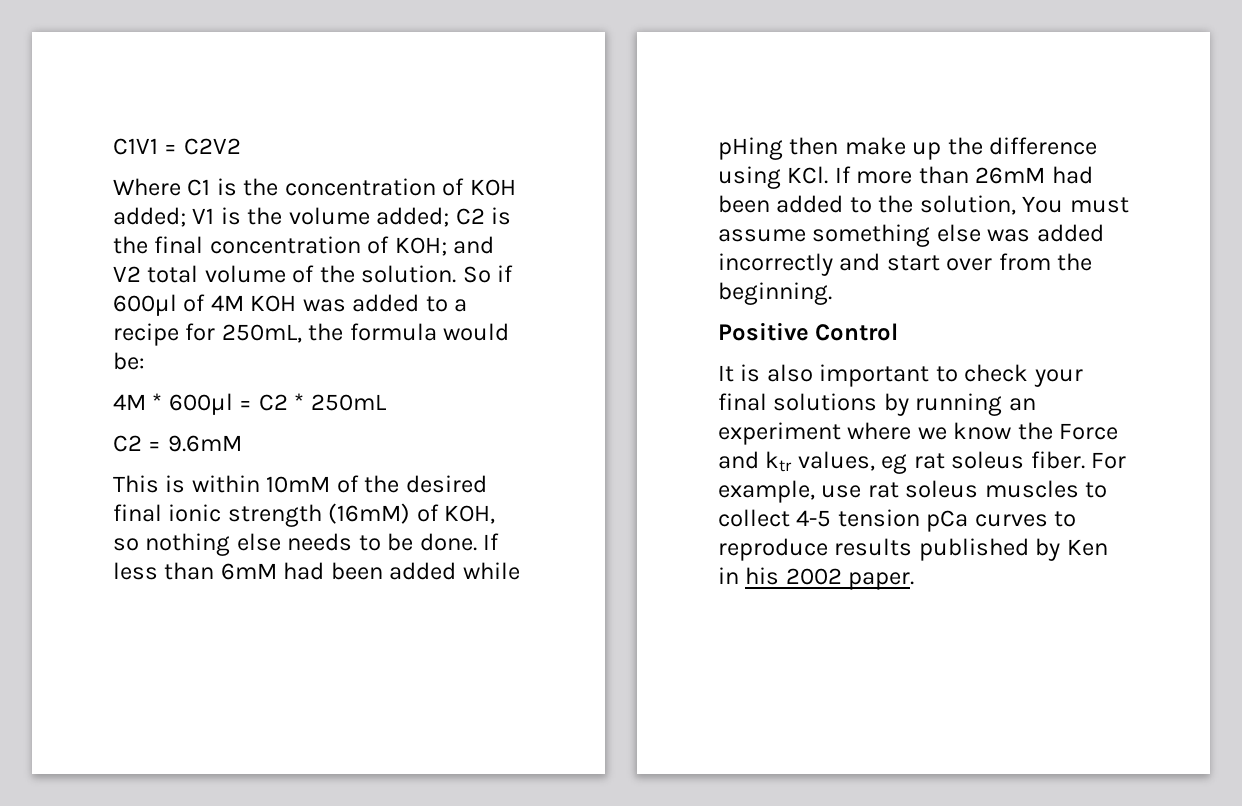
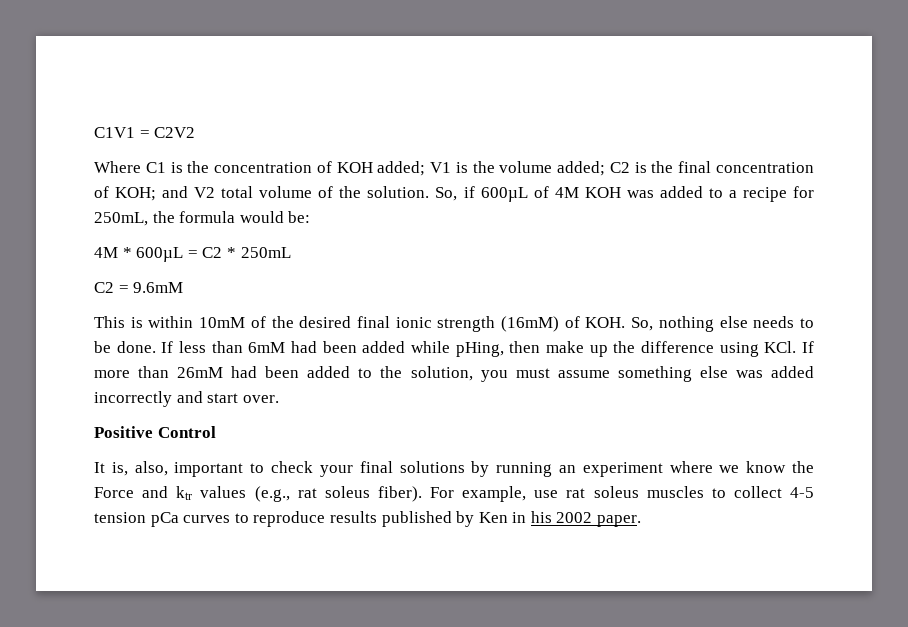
- So if 600µl of 4M KOH was added to a recipe for 250mL, the formula would be:
+ So, if 600µL of 4M KOH was added to a recipe for 250mL, the formula would be:
- 4M * 600µl = C2 * 250mL
+ 4M * 600µL = C2 * 250mL
- This is within 10mM of the desired final ionic strength (16mM) of KOH, so nothing else needs to be done.
+ This is within 10mM of the desired final ionic strength (16mM) of KOH. So, nothing else needs to be done.
- If less than 6mM had been added while pHing then make up the difference using KCl. If more than 26mM had been added to the solution, You must assume something else was added incorrectly and start over from the beginning.
+ If less than 6mM had been added while pHing, then make up the difference using KCl. If more than 26mM had been added to the solution, you must assume something else was added incorrectly and start over.
- It is also important to check your final solutions by running an experiment where we know the Force and ktr values, eg rat soleus fiber.
+ It is, also, important to check your final solutions by running an experiment where we know the Force and ktr values (e.g., rat soleus fiber).

